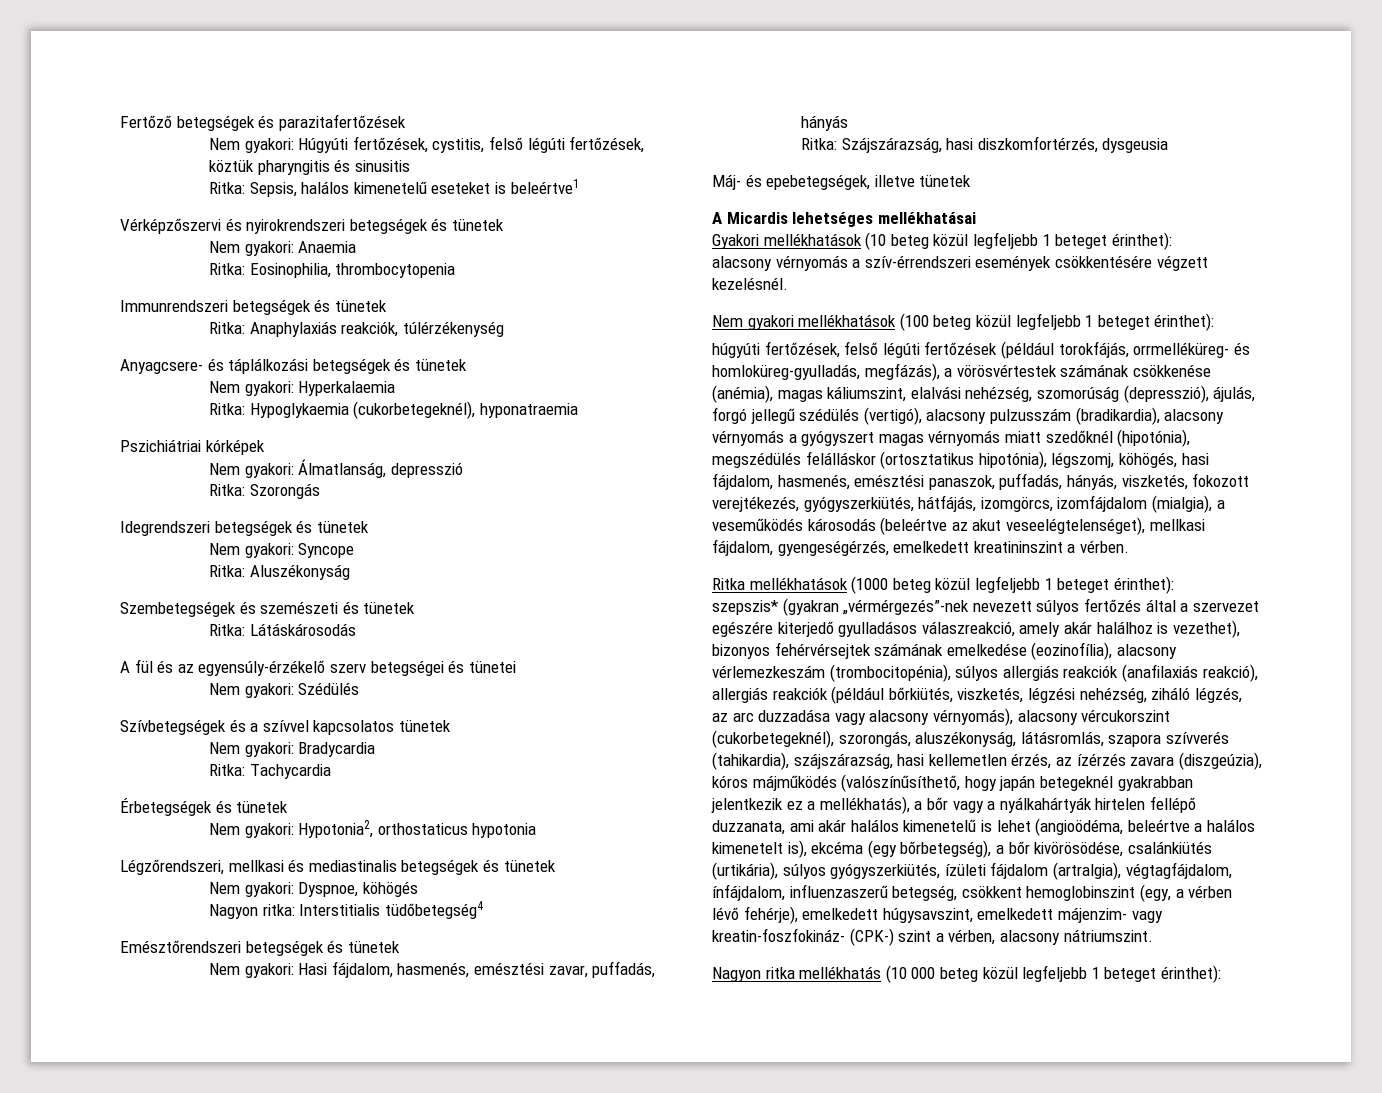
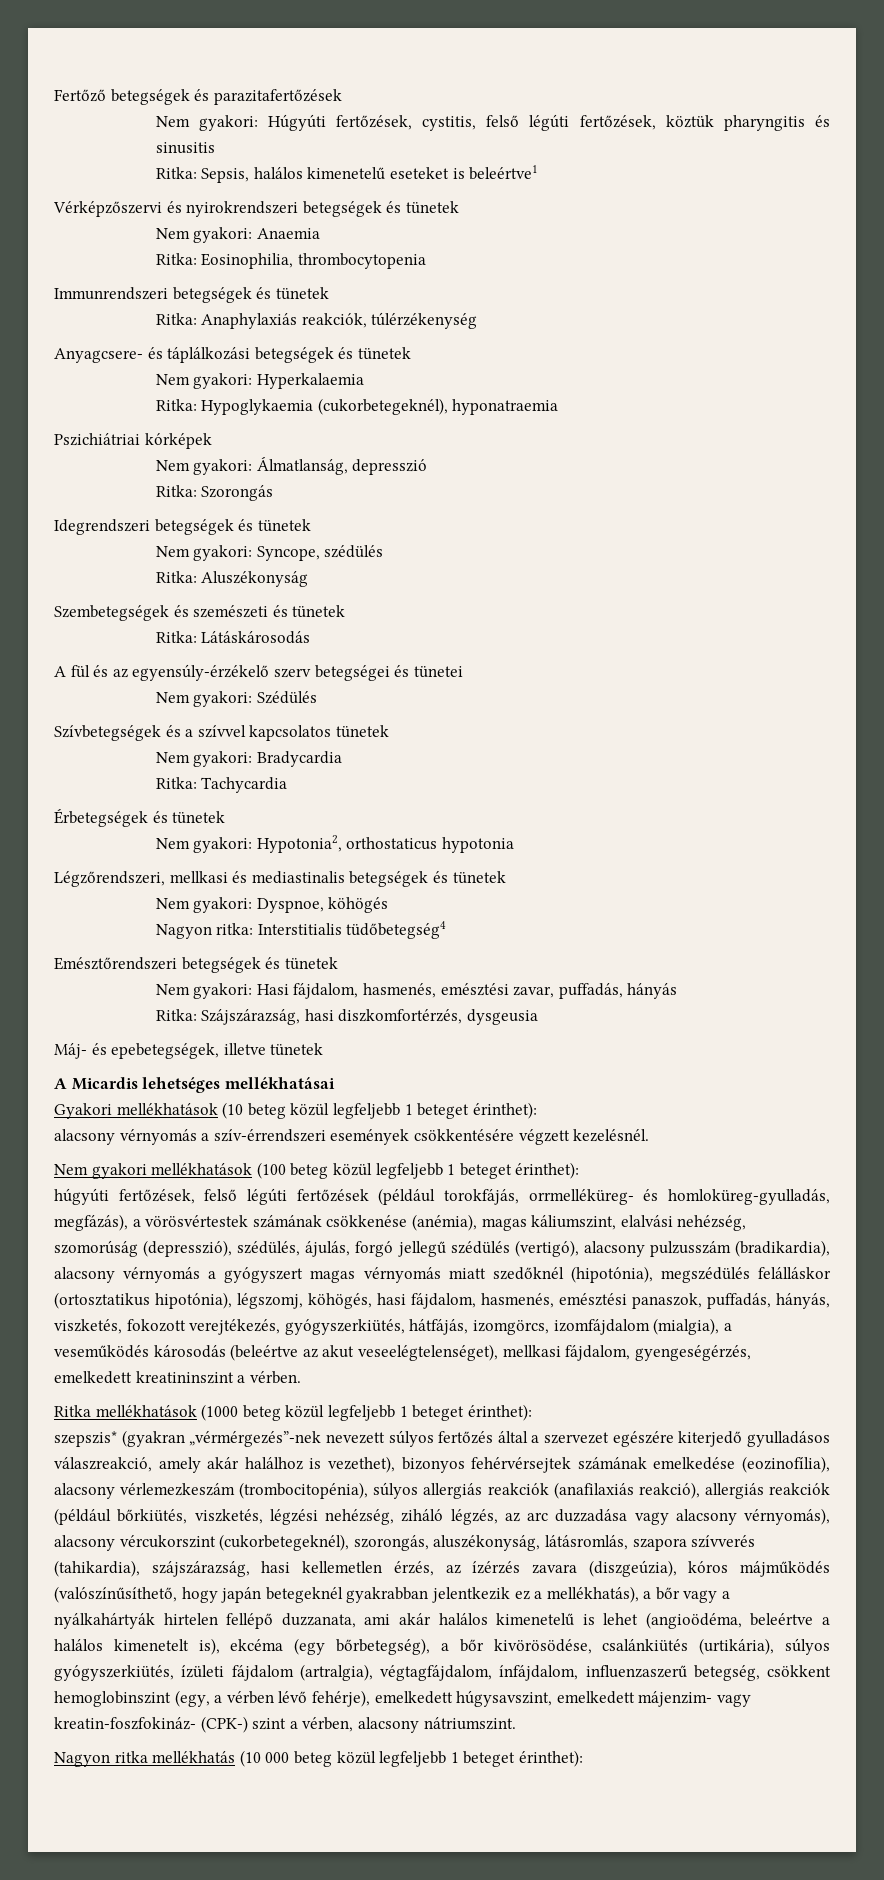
- Nem gyakori: Syncope
+ Nem gyakori: Syncope, szédülés
- húgyúti fertőzések, felső légúti fertőzések (például torokfájás, orrmelléküreg- és homloküreg-gyulladás, megfázás), a vörösvértestek számának csökkenése (anémia), magas káliumszint, elalvási nehézség, szomorúság (depresszió), ájulás, forgó jellegű szédülés (vertigó), alacsony pulzusszám (bradikardia), alacsony vérnyomás a gyógyszert magas vérnyomás miatt szedőknél (hipotónia), megszédülés felálláskor (ortosztatikus hipotónia), légszomj, köhögés, hasi fájdalom, hasmenés, emésztési panaszok, puffadás, hányás, viszketés, fokozott verejtékezés, gyógyszerkiütés, hátfájás, izomgörcs, izomfájdalom (mialgia), a veseműködés károsodás (beleértve az akut veseelégtelenséget), mellkasi fájdalom, gyengeségérzés, emelkedett kreatininszint a vérben.
+ húgyúti fertőzések, felső légúti fertőzések (például torokfájás, orrmelléküreg- és homloküreg-gyulladás, megfázás), a vörösvértestek számának csökkenése (anémia), magas káliumszint, elalvási nehézség, szomorúság (depresszió), szédülés, ájulás, forgó jellegű szédülés (vertigó), alacsony pulzusszám (bradikardia), alacsony vérnyomás a gyógyszert magas vérnyomás miatt szedőknél (hipotónia), megszédülés felálláskor (ortosztatikus hipotónia), légszomj, köhögés, hasi fájdalom, hasmenés, emésztési panaszok, puffadás, hányás, viszketés, fokozott verejtékezés, gyógyszerkiütés, hátfájás, izomgörcs, izomfájdalom (mialgia), a veseműködés károsodás (beleértve az akut veseelégtelenséget), mellkasi fájdalom, gyengeségérzés, emelkedett kreatininszint a vérben.

